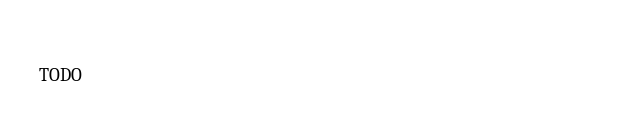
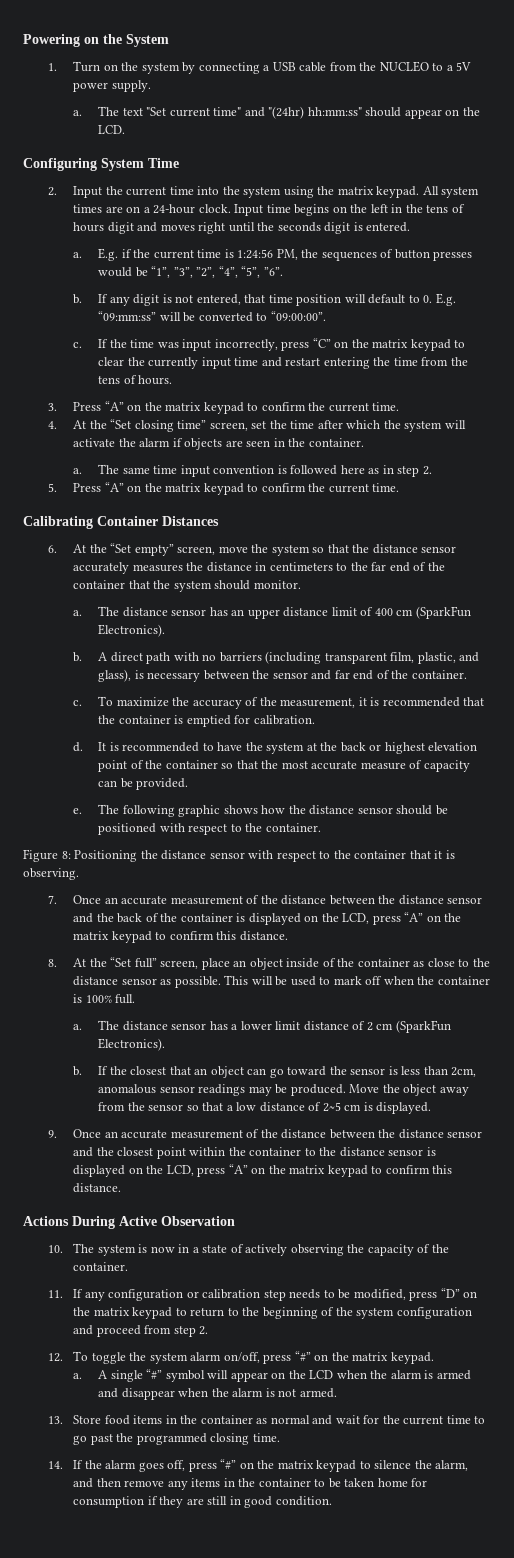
- TODO
+ Powering on the System
+ 1. Turn on the system by connecting a USB cable from the NUCLEO to a 5V power supply.
+ a. The text "Set current time" and "(24hr) hh:mm:ss" should appear on the LCD.
+ Configuring System Time
+ 2. Input the current time into the system using the matrix keypad. All system times are on a 24-hour clock. Input time begins on the left in the tens of hours digit and moves right until the seconds digit is entered.
+ a. E.g. if the current time is 1:24:56 PM, the sequences of button presses would be “1”, ”3”, ”2”, “4”, “5”, ”6”.
+ b. If any digit is not entered, that time position will default to 0. E.g. “09:mm:ss” will be converted to “09:00:00”.
+ c. If the time was input incorrectly, press “C” on the matrix keypad to clear the currently input time and restart entering the time from the tens of hours.
+ 3. Press “A” on the matrix keypad to confirm the current time.
+ 4. At the “Set closing time” screen, set the time after which the system will activate the alarm if objects are seen in the container.
+ a. The same time input convention is followed here as in step 2.
+ 5. Press “A” on the matrix keypad to confirm the current time.
+ Calibrating Container Distances
+ 6. At the “Set empty” screen, move the system so that the distance sensor accurately measures the distance in centimeters to the far end of the container that the system should monitor.
+ a. The distance sensor has an upper distance limit of 400 cm (SparkFun Electronics).
+ b. A direct path with no barriers (including transparent film, plastic, and glass), is necessary between the sensor and far end of the container.
+ c. To maximize the accuracy of the measurement, it is recommended that the container is emptied for calibration.
+ d. It is recommended to have the system at the back or highest elevation point of the container so that the most accurate measure of capacity can be provided.
+ e. The following graphic shows how the distance sensor should be positioned with respect to the container.
+ Figure 8: Positioning the distance sensor with respect to the container that it is observing.
+ 7. Once an accurate measurement of the distance between the distance sensor and the back of the container is displayed on the LCD, press “A” on the matrix keypad to confirm this distance.
+ 8. At the “Set full” screen, place an object inside of the container as close to the distance sensor as possible. This will be used to mark off when the container is 100% full.
+ a. The distance sensor has a lower limit distance of 2 cm (SparkFun Electronics).
+ b. If the closest that an object can go toward the sensor is less than 2cm, anomalous sensor readings may be produced. Move the object away from the sensor so that a low distance of 2~5 cm is displayed.
+ 9. Once an accurate measurement of the distance between the distance sensor and the closest point within the container to the distance sensor is displayed on the LCD, press “A” on the matrix keypad to confirm this distance.
+ Actions During Active Observation
+ 10. The system is now in a state of actively observing the capacity of the container.
+ 11. If any configuration or calibration step needs to be modified, press “D” on the matrix keypad to return to the beginning of the system configuration and proceed from step 2.
+ 12. To toggle the system alarm on/off, press “#” on the matrix keypad.
+ a. A single “#” symbol will appear on the LCD when the alarm is armed and disappear when the alarm is not armed.
+ 13. Store food items in the container as normal and wait for the current time to go past the programmed closing time.
+ 14. If the alarm goes off, press “#” on the matrix keypad to silence the alarm, and then remove any items in the container to be taken home for consumption if they are still in good condition.

